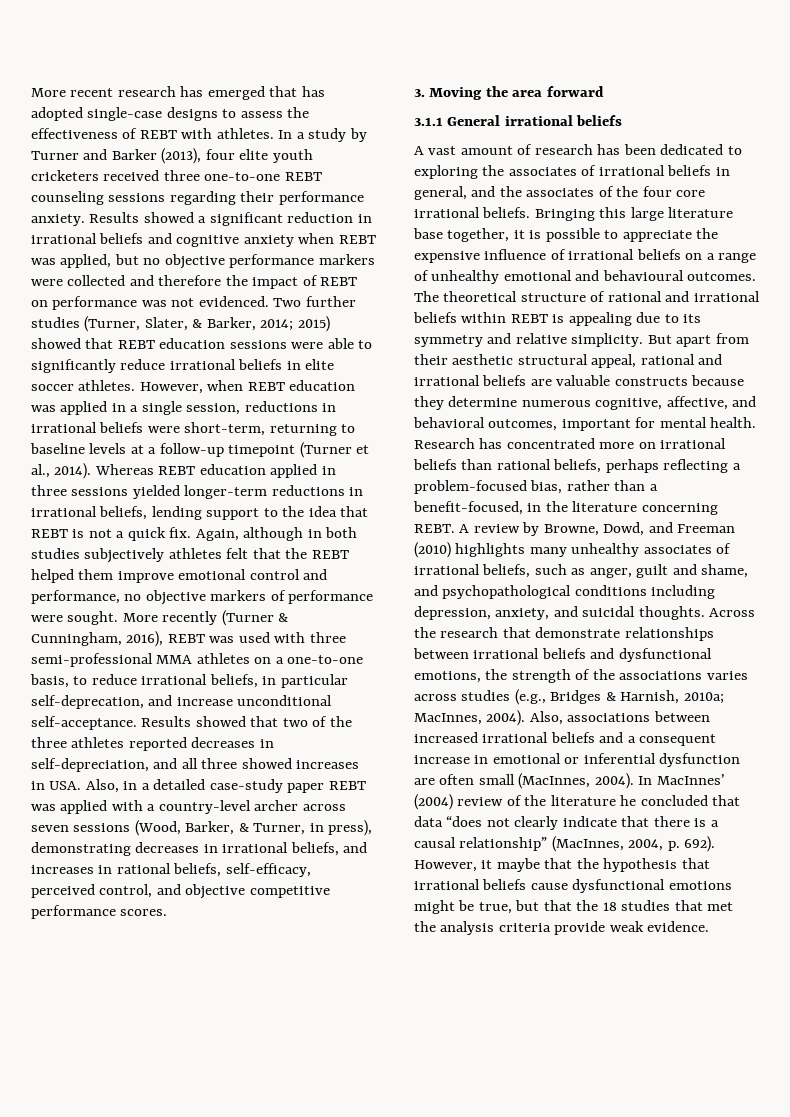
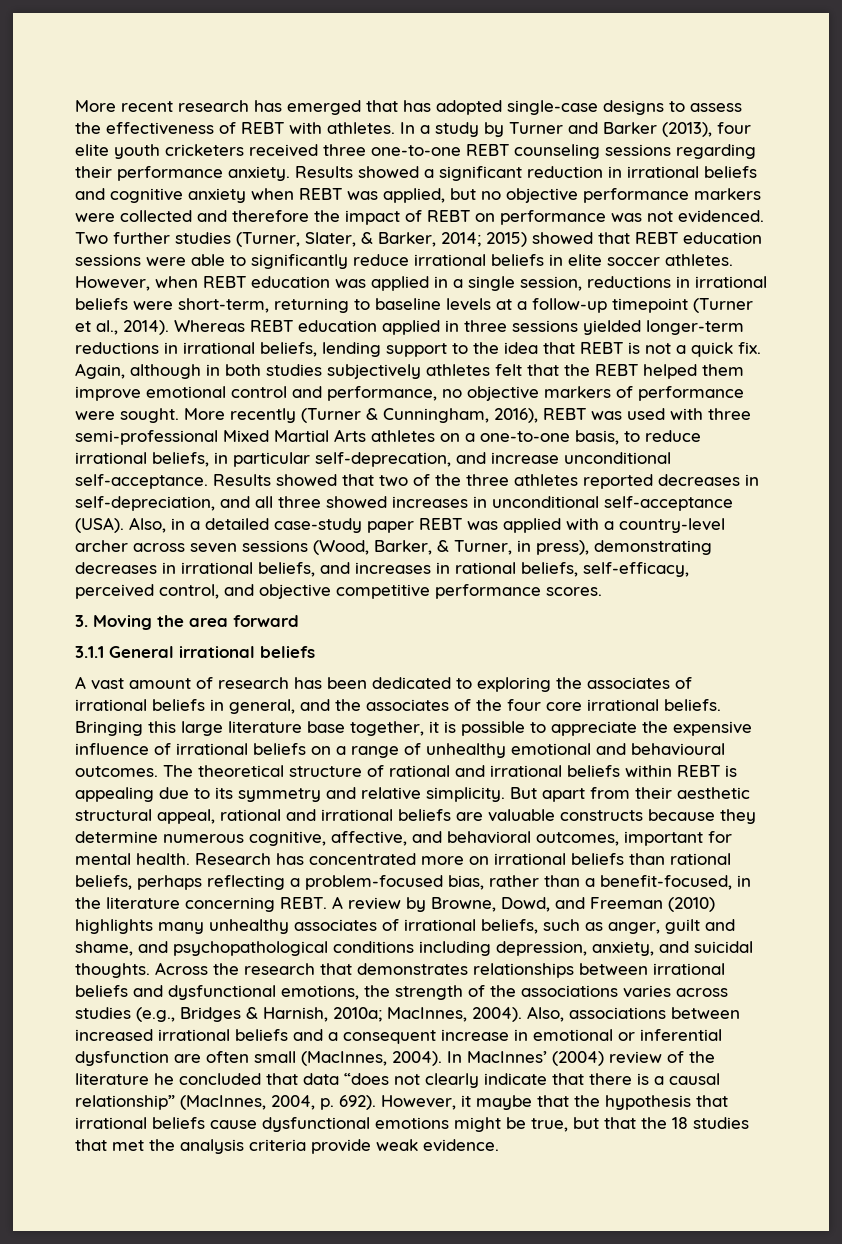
- More recently (Turner & Cunningham, 2016), REBT was used with three semi-professional MMA athletes on a one-to-one basis, to reduce irrational beliefs, in particular self-deprecation, and increase unconditional self-acceptance.
+ More recently (Turner & Cunningham, 2016), REBT was used with three semi-professional Mixed Martial Arts athletes on a one-to-one basis, to reduce irrational beliefs, in particular self-deprecation, and increase unconditional self-acceptance.
- Results showed that two of the three athletes reported decreases in self-depreciation, and all three showed increases in USA. Also, in a detailed case-study paper REBT was applied with a country-level archer across seven sessions (Wood, Barker, & Turner, in press), demonstrating decreases in irrational beliefs, and increases in rational beliefs, self-efficacy, perceived control, and objective competitive performance scores.
+ Results showed that two of the three athletes reported decreases in self-depreciation, and all three showed increases in unconditional self-acceptance (USA). Also, in a detailed case-study paper REBT was applied with a country-level archer across seven sessions (Wood, Barker, & Turner, in press), demonstrating decreases in irrational beliefs, and increases in rational beliefs, self-efficacy, perceived control, and objective competitive performance scores.
- Across the research that demonstrate relationships between irrational beliefs and dysfunctional emotions, the strength of the associations varies across studies (e.g., Bridges & Harnish, 2010a; MacInnes, 2004).
+ Across the research that demonstrates relationships between irrational beliefs and dysfunctional emotions, the strength of the associations varies across studies (e.g., Bridges & Harnish, 2010a; MacInnes, 2004).

